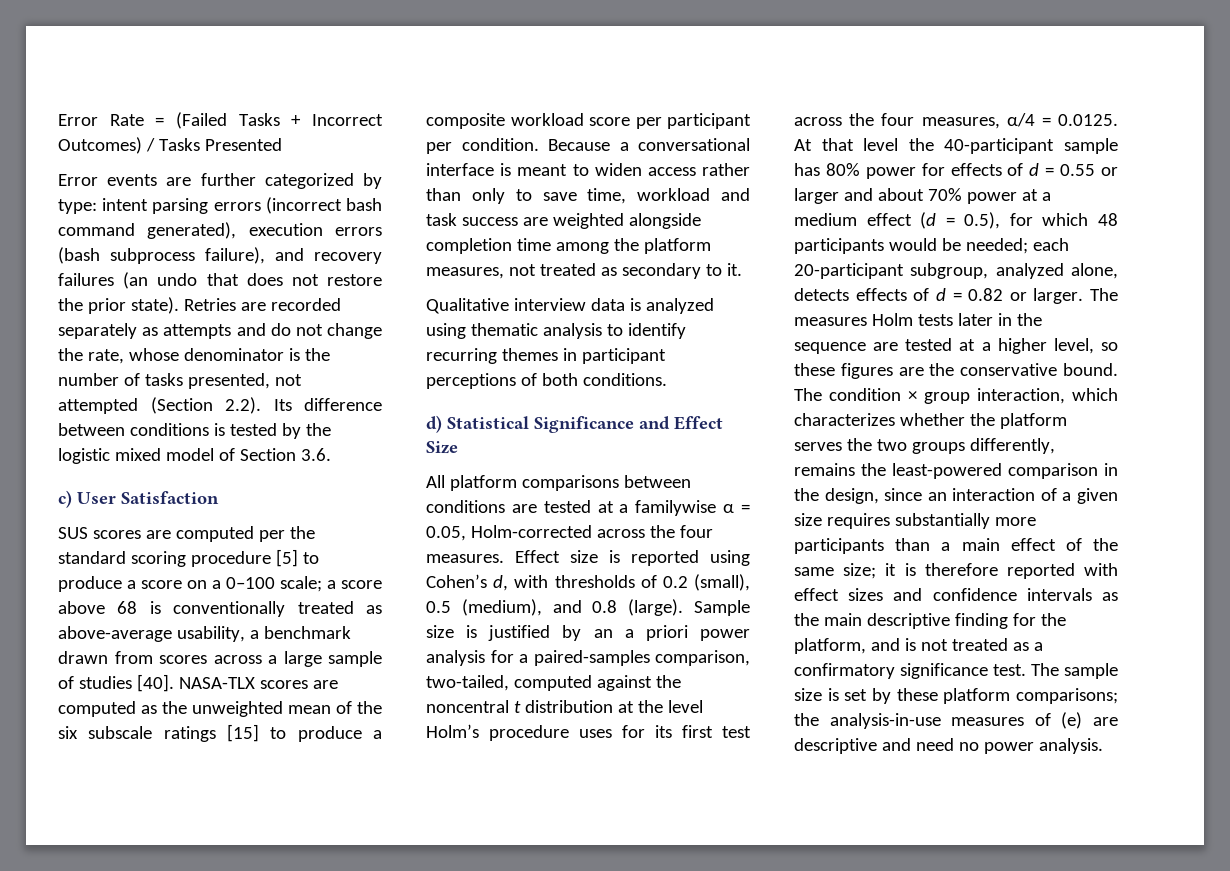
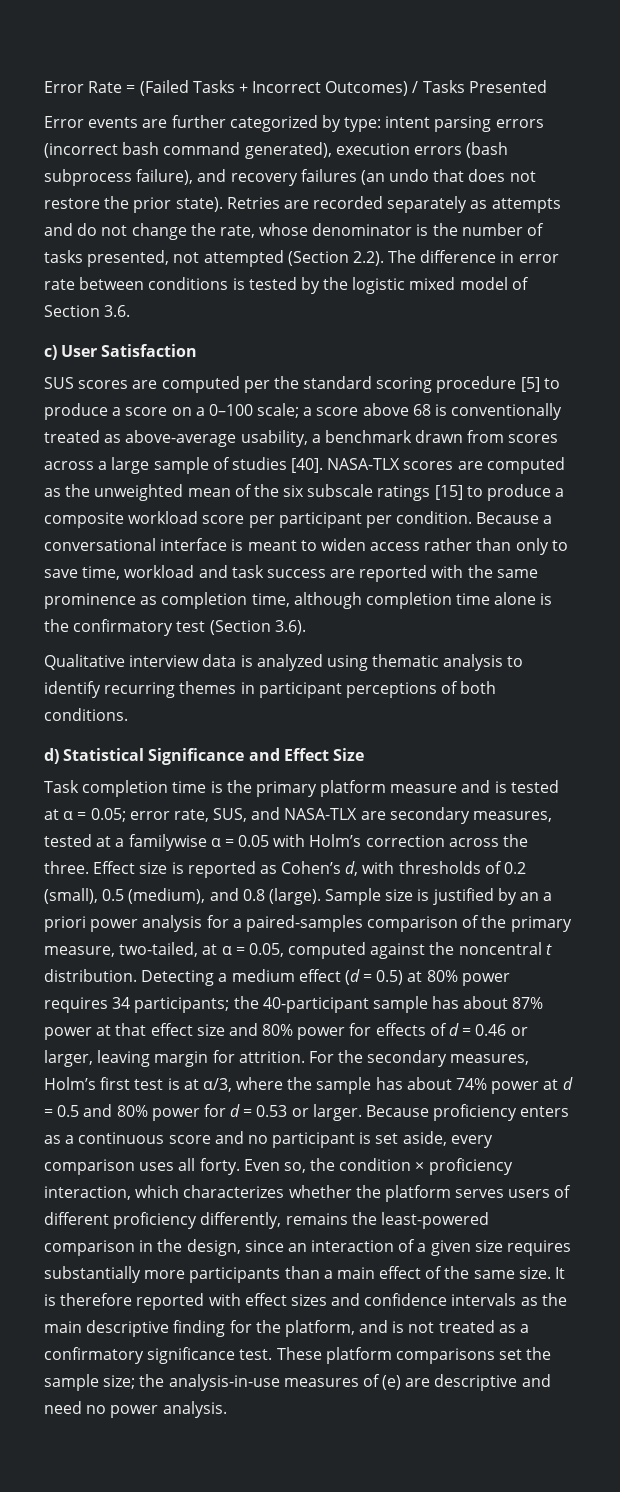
- Retries are recorded separately as attempts and do not change the rate, whose denominator is the number of tasks presented, not attempted (Section 2.2). Its difference between conditions is tested by the logistic mixed model of Section 3.6.
+ Retries are recorded separately as attempts and do not change the rate, whose denominator is the number of tasks presented, not attempted (Section 2.2). The difference in error rate between conditions is tested by the logistic mixed model of Section 3.6.
- Because a conversational interface is meant to widen access rather than only to save time, workload and task success are weighted alongside completion time among the platform measures, not treated as secondary to it.
+ Because a conversational interface is meant to widen access rather than only to save time, workload and task success are reported with the same prominence as completion time, although completion time alone is the confirmatory test (Section 3.6).
- All platform comparisons between conditions are tested at a familywise α = 0.05, Holm-corrected across the four measures.
+ Task completion time is the primary platform measure and is tested at α = 0.05; error rate, SUS, and NASA-TLX are secondary measures, tested at a familywise α = 0.05 with Holm’s correction across the three.
- Effect size is reported using Cohen’s d, with thresholds of 0.2 (small), 0.5 (medium), and 0.8 (large).
+ Effect size is reported as Cohen’s d, with thresholds of 0.2 (small), 0.5 (medium), and 0.8 (large).
- Sample size is justified by an a priori power analysis for a paired-samples comparison, two-tailed, computed against the noncentral t distribution at the level Holm’s procedure uses for its first test across the four measures, α/4 = 0.0125. At that level the 40-participant sample has 80% power for effects of d = 0.55 or larger and about 70% power at a medium effect (d = 0.5), for which 48 participants would be needed; each 20-participant subgroup, analyzed alone, detects effects of d = 0.82 or larger. The measures Holm tests later in the sequence are tested at a higher level, so these figures are the conservative bound. The condition × group interaction, which characterizes whether the platform serves the two groups differently, remains the least-powered comparison in the design, since an interaction of a given size requires substantially more participants than a main effect of the same size; it is therefore reported with effect sizes and confidence intervals as the main descriptive finding for the platform, and is not treated as a confirmatory significance test.
+ Sample size is justified by an a priori power analysis for a paired-samples comparison of the primary measure, two-tailed, at α = 0.05, computed against the noncentral t distribution. Detecting a medium effect (d = 0.5) at 80% power requires 34 participants; the 40-participant sample has about 87% power at that effect size and 80% power for effects of d = 0.46 or larger, leaving margin for attrition. For the secondary measures, Holm’s first test is at α/3, where the sample has about 74% power at d = 0.5 and 80% power for d = 0.53 or larger. Because proficiency enters as a continuous score and no participant is set aside, every comparison uses all forty. Even so, the condition × proficiency interaction, which characterizes whether the platform serves users of different proficiency differently, remains the least-powered comparison in the design, since an interaction of a given size requires substantially more participants than a main effect of the same size. It is therefore reported with effect sizes and confidence intervals as the main descriptive finding for the platform, and is not treated as a confirmatory significance test.
- The sample size is set by these platform comparisons; the analysis-in-use measures of (e) are descriptive and need no power analysis.
+ These platform comparisons set the sample size; the analysis-in-use measures of (e) are descriptive and need no power analysis.

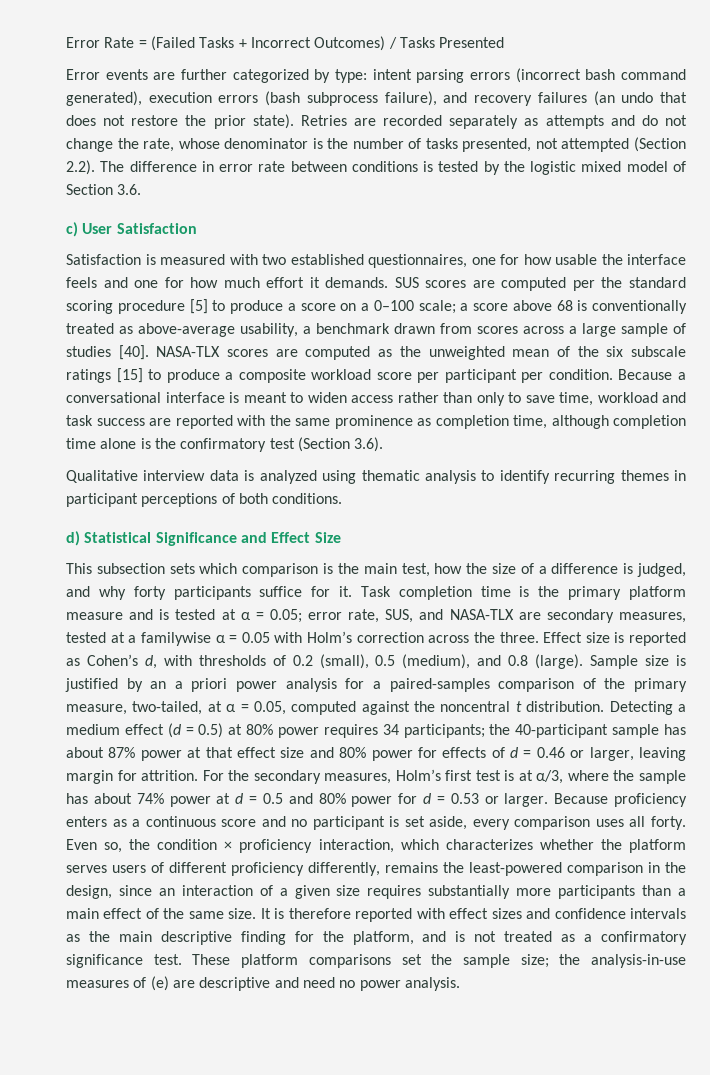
+ Satisfaction is measured with two established questionnaires, one for how usable the interface feels and one for how much effort it demands.
+ This subsection sets which comparison is the main test, how the size of a difference is judged, and why forty participants suffice for it.

